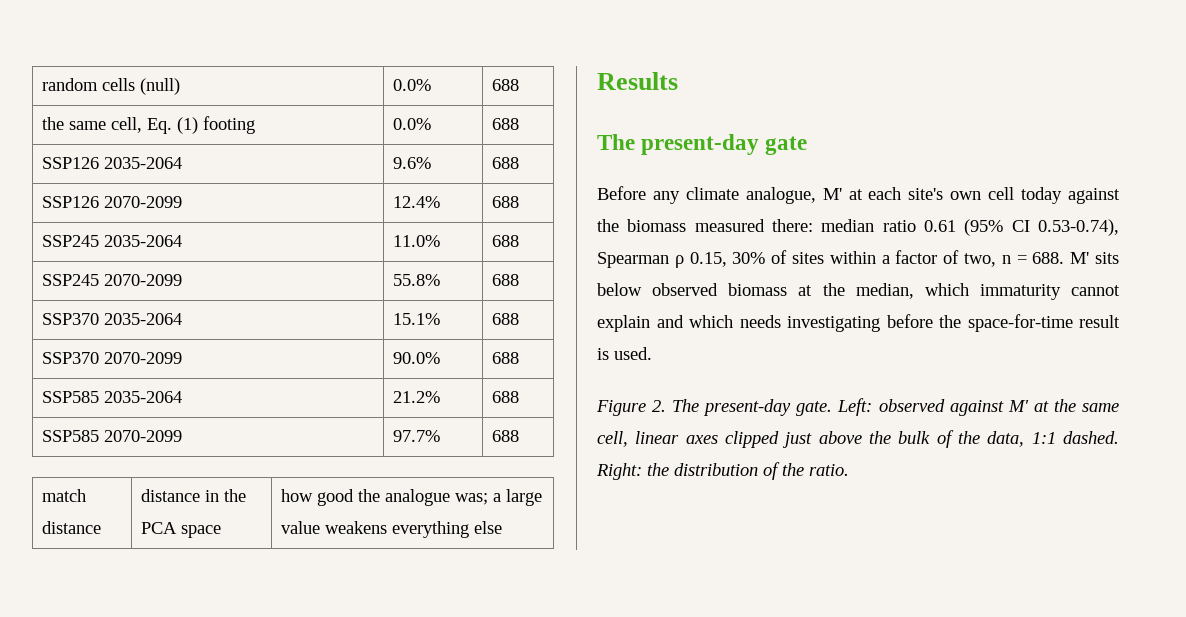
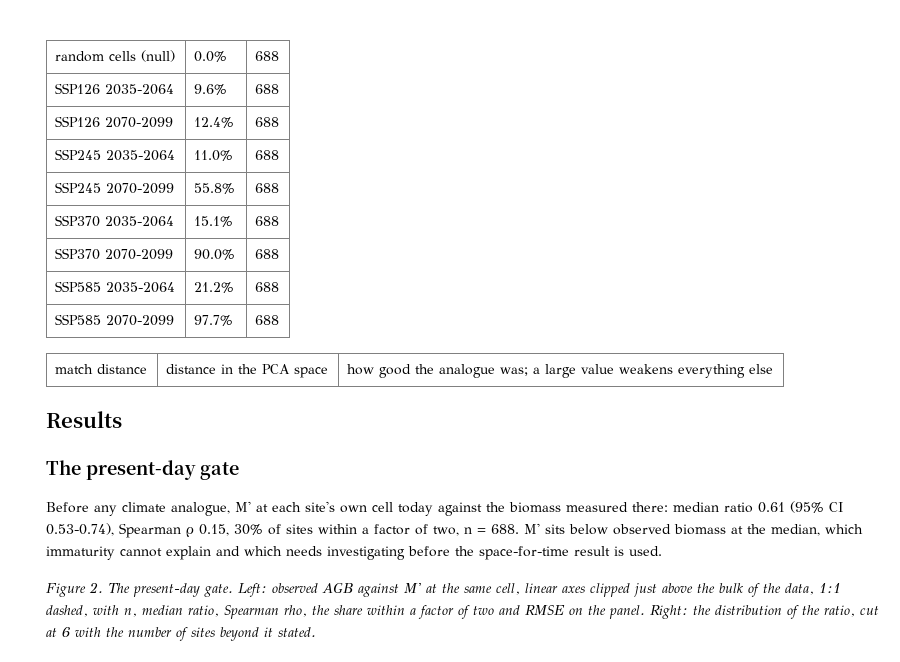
- the same cell, Eq. (1) footing | 0.0% | 688
- Left: observed against M' at the same cell, linear axes clipped just above the bulk of the data, 1:1 dashed.
+ Left: observed AGB against M' at the same cell, linear axes clipped just above the bulk of the data, 1:1 dashed, with n, median ratio, Spearman rho, the share within a factor of two and RMSE on the panel.
- Right: the distribution of the ratio.
+ Right: the distribution of the ratio, cut at 6 with the number of sites beyond it stated.

